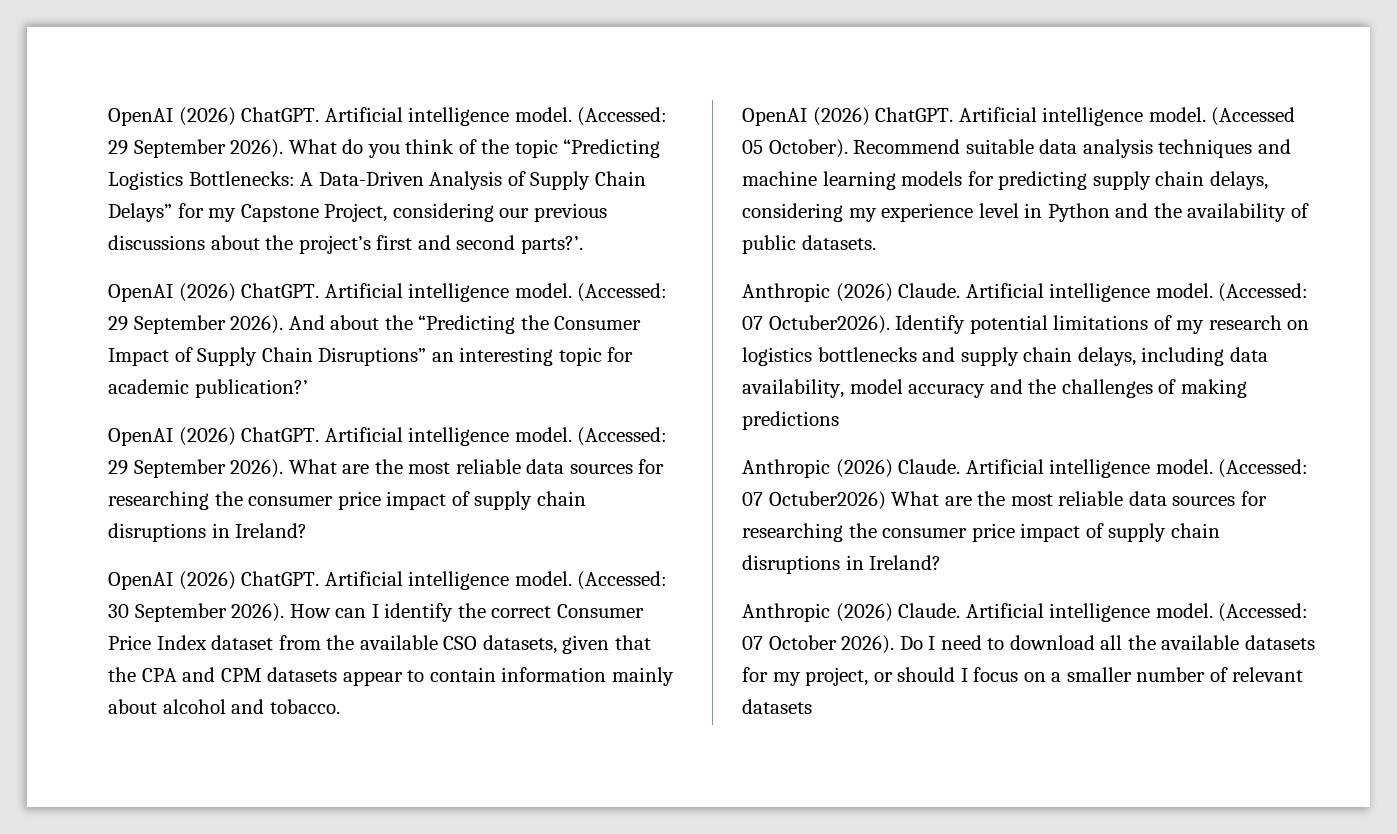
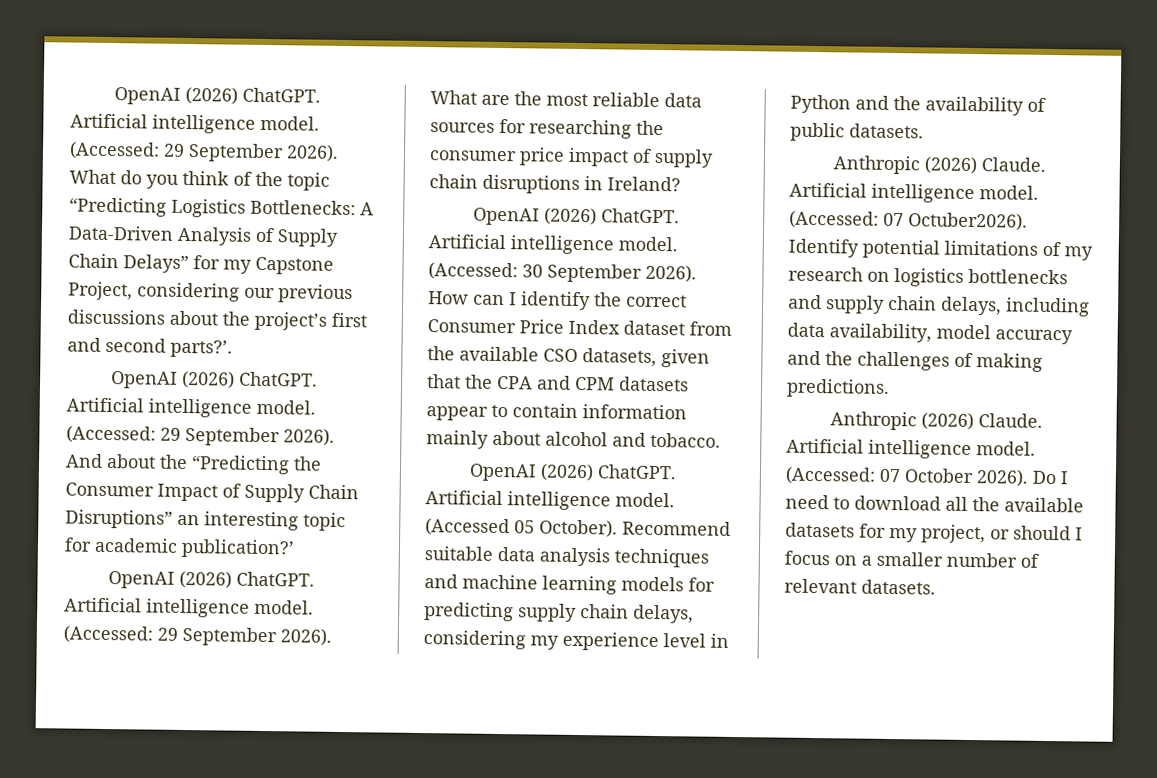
- Identify potential limitations of my research on logistics bottlenecks and supply chain delays, including data availability, model accuracy and the challenges of making predictions
- Anthropic (2026) Claude. Artificial intelligence model. (Accessed: 07 Octuber2026) What are the most reliable data sources for researching the consumer price impact of supply chain disruptions in Ireland?
+ Identify potential limitations of my research on logistics bottlenecks and supply chain delays, including data availability, model accuracy and the challenges of making predictions.
- Do I need to download all the available datasets for my project, or should I focus on a smaller number of relevant datasets
+ Do I need to download all the available datasets for my project, or should I focus on a smaller number of relevant datasets.

